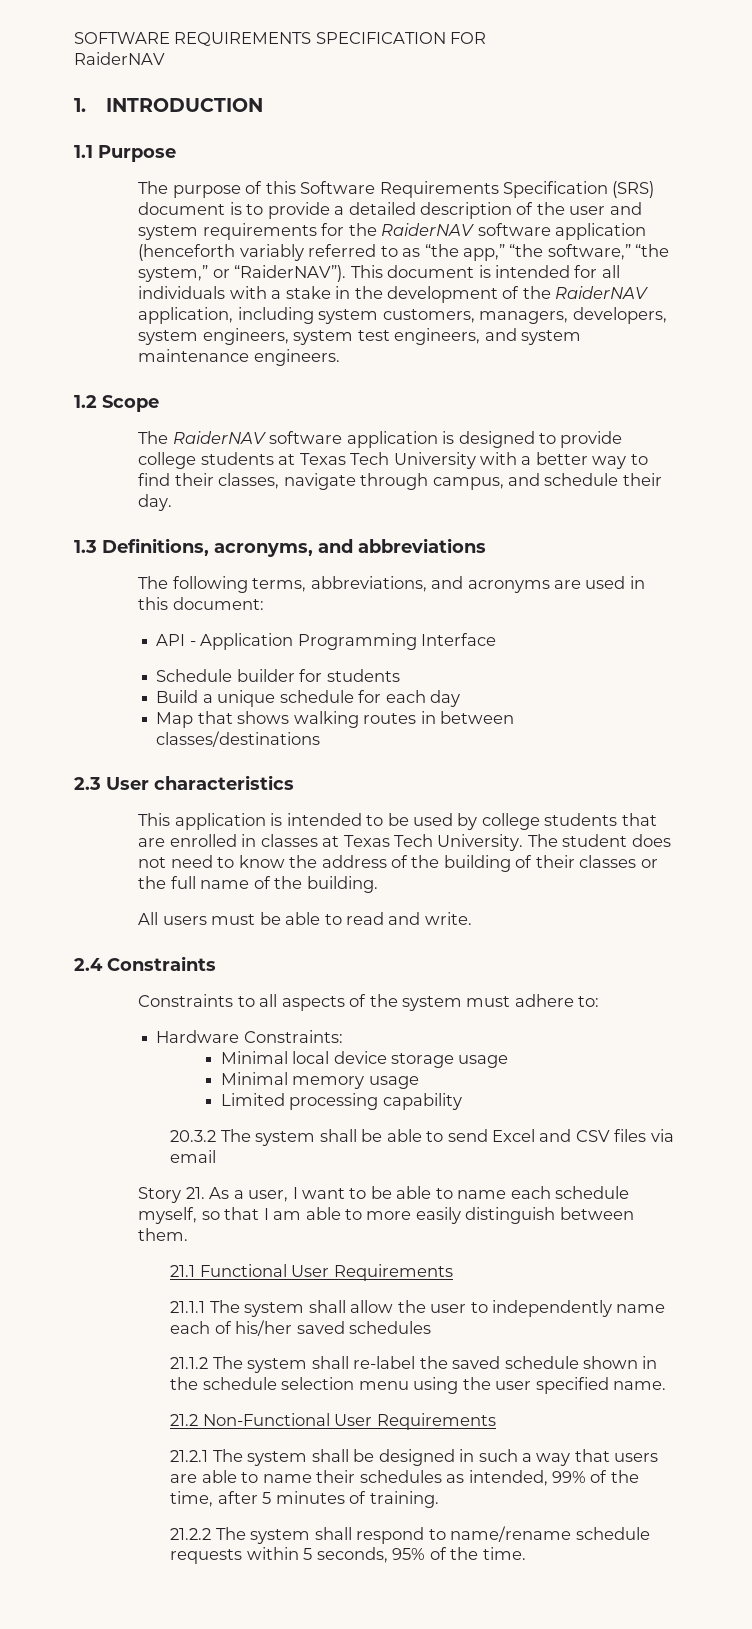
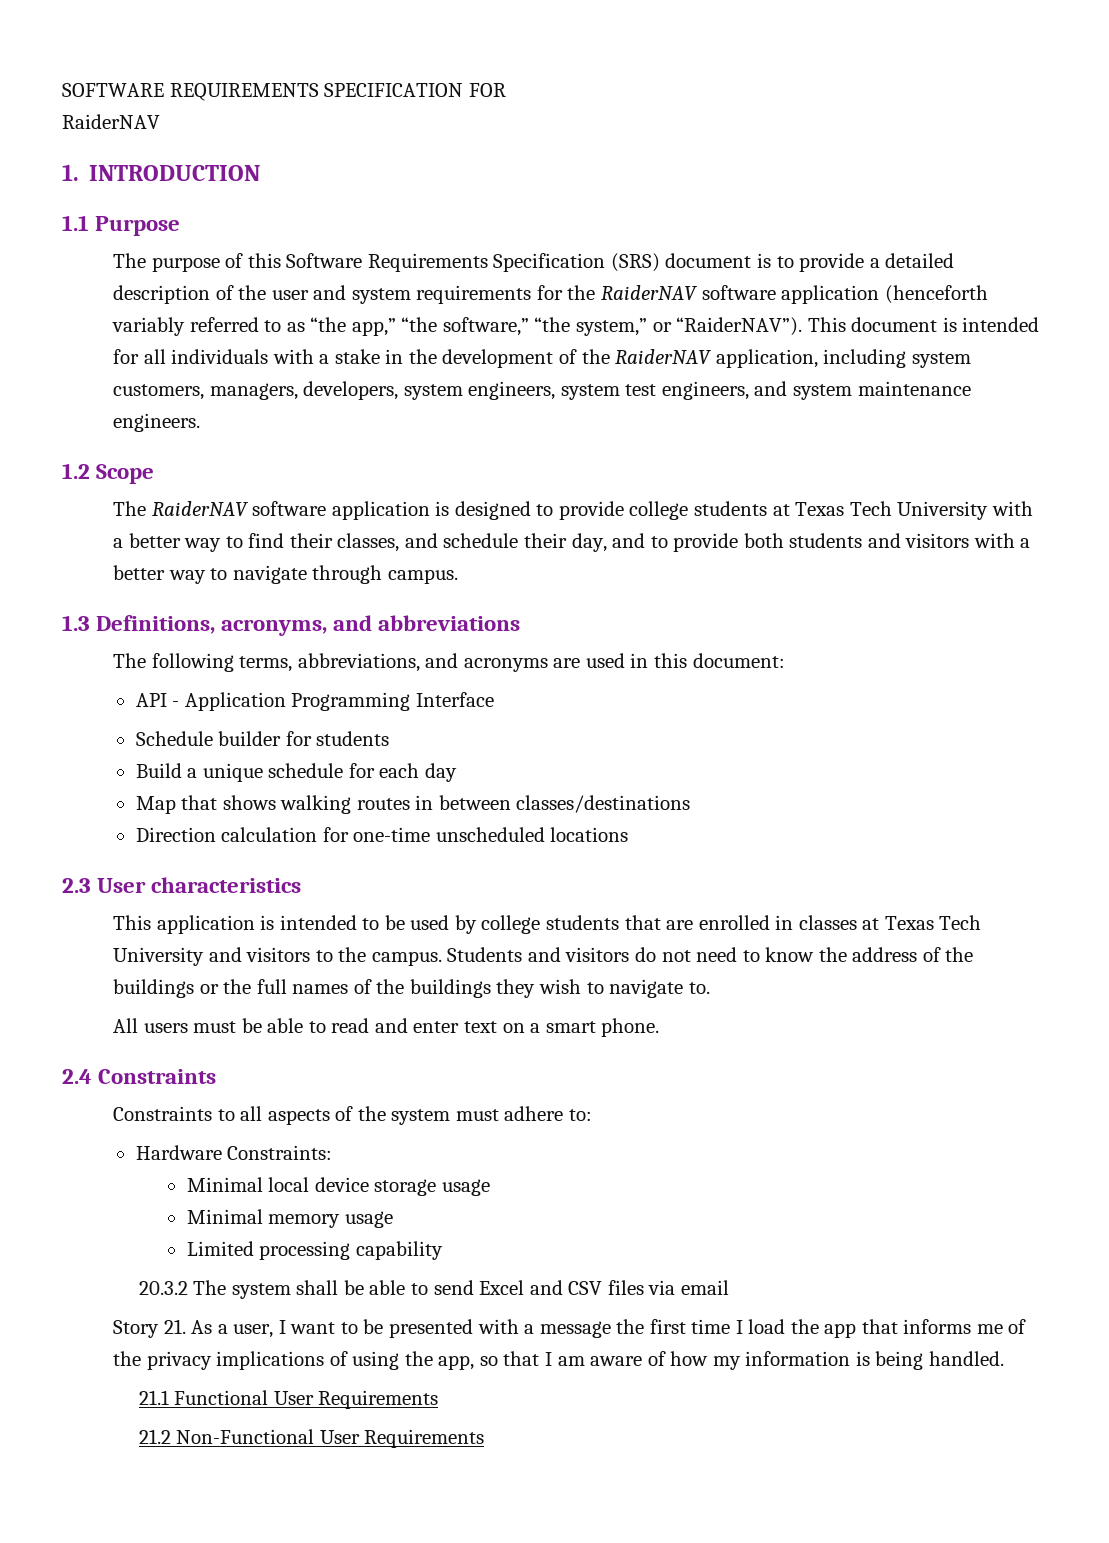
- The RaiderNAV software application is designed to provide college students at Texas Tech University with a better way to find their classes, navigate through campus, and schedule their day.
+ The RaiderNAV software application is designed to provide college students at Texas Tech University with a better way to find their classes, and schedule their day, and to provide both students and visitors with a better way to navigate through campus.
+ Direction calculation for one-time unscheduled locations
- This application is intended to be used by college students that are enrolled in classes at Texas Tech University. The student does not need to know the address of the building of their classes or the full name of the building.
+ This application is intended to be used by college students that are enrolled in classes at Texas Tech University and visitors to the campus. Students and visitors do not need to know the address of the buildings or the full names of the buildings they wish to navigate to.
- All users must be able to read and write.
+ All users must be able to read and enter text on a smart phone.
- Story 21. As a user, I want to be able to name each schedule myself, so that I am able to more easily distinguish between them.
+ Story 21. As a user, I want to be presented with a message the first time I load the app that informs me of the privacy implications of using the app, so that I am aware of how my information is being handled.
  21.1 Functional User Requirements
- 21.1.1 The system shall allow the user to independently name each of his/her saved schedules
- 21.1.2 The system shall re-label the saved schedule shown in the schedule selection menu using the user specified name.
  21.2 Non-Functional User Requirements
- 21.2.1 The system shall be designed in such a way that users are able to name their schedules as intended, 99% of the time, after 5 minutes of training.
- 21.2.2 The system shall respond to name/rename schedule requests within 5 seconds, 95% of the time.

